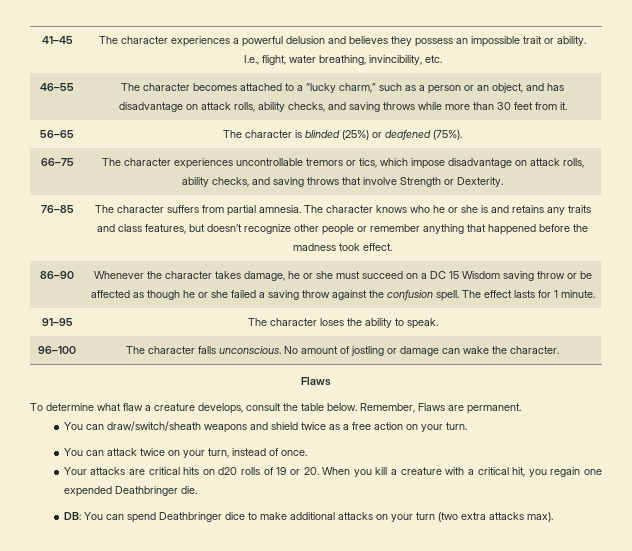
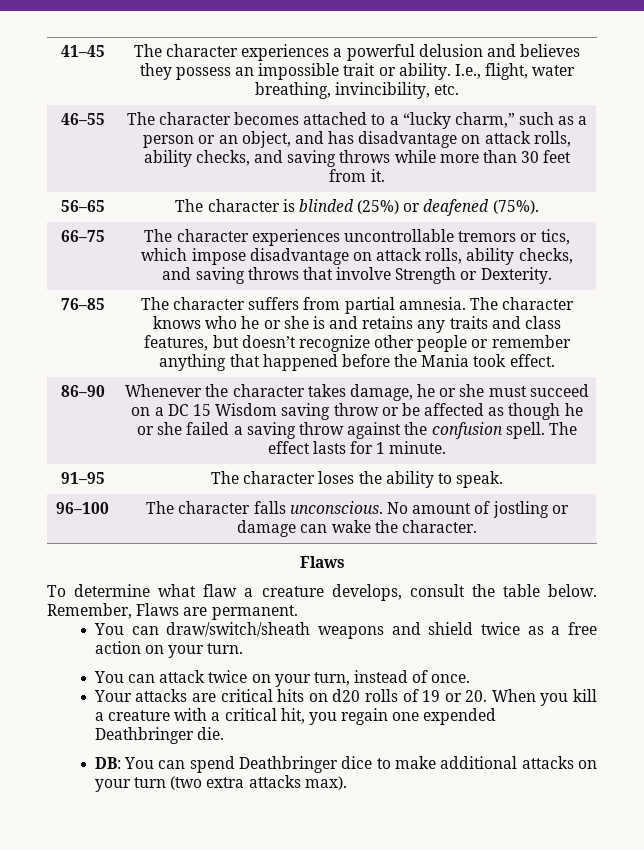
- 76–85 | The character suffers from partial amnesia. The character knows who he or she is and retains any traits and class features, but doesn’t recognize other people or remember anything that happened before the madness took effect.
+ 76–85 | The character suffers from partial amnesia. The character knows who he or she is and retains any traits and class features, but doesn’t recognize other people or remember anything that happened before the Mania took effect.

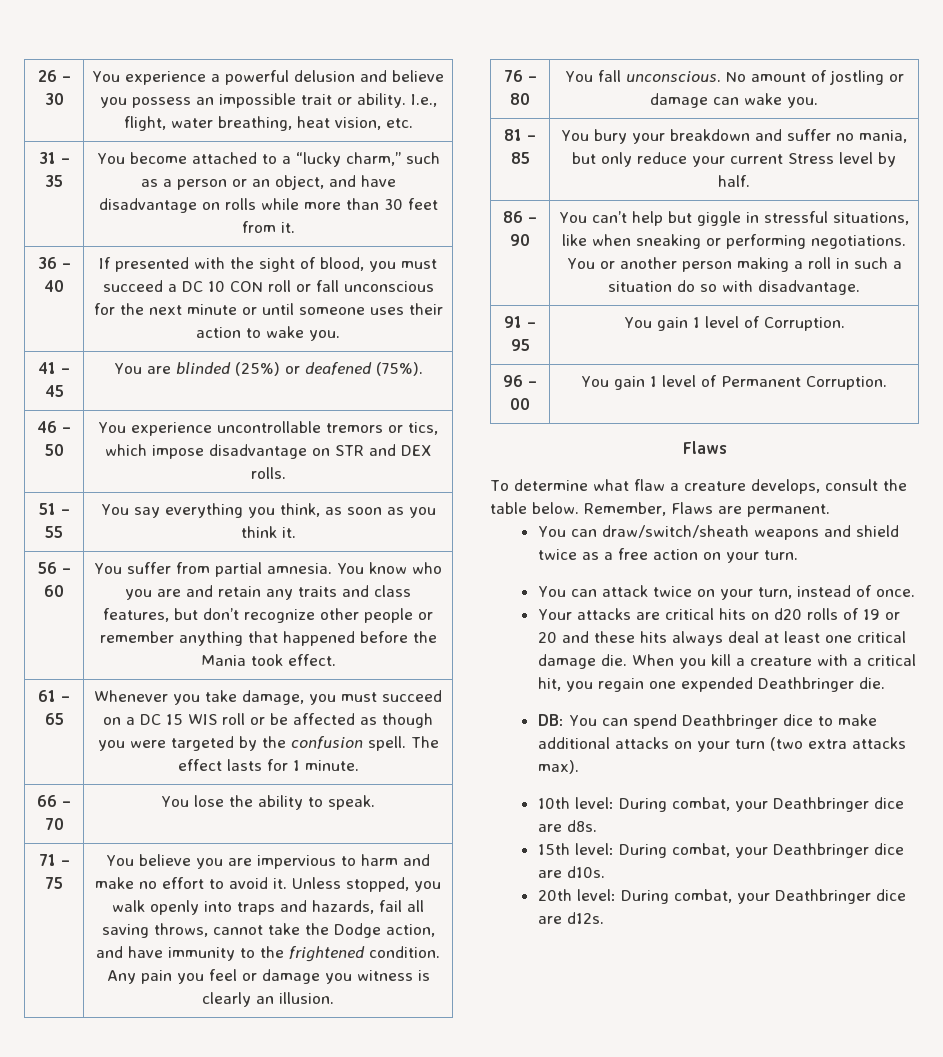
- 41–45 | The character experiences a powerful delusion and believes they possess an impossible trait or ability. I.e., flight, water breathing, invincibility, etc.
+ 26 – 30 | You experience a powerful delusion and believe you possess an impossible trait or ability. I.e., flight, water breathing, heat vision, etc.
- 46–55 | The character becomes attached to a “lucky charm,” such as a person or an object, and has disadvantage on attack rolls, ability checks, and saving throws while more than 30 feet from it.
+ 31 – 35 | You become attached to a “lucky charm,” such as a person or an object, and have disadvantage on rolls while more than 30 feet from it.
- 56–65 | The character is blinded (25%) or deafened (75%).
+ 36 – 40 | If presented with the sight of blood, you must succeed a DC 10 CON roll or fall unconscious for the next minute or until someone uses their action to wake you.
+ 41 – 45 | You are blinded (25%) or deafened (75%).
- 66–75 | The character experiences uncontrollable tremors or tics, which impose disadvantage on attack rolls, ability checks, and saving throws that involve Strength or Dexterity.
- 76–85 | The character suffers from partial amnesia. The character knows who he or she is and retains any traits and class features, but doesn’t recognize other people or remember anything that happened before the Mania took effect.
+ 46 – 50 | You experience uncontrollable tremors or tics, which impose disadvantage on STR and DEX rolls.
+ 51 – 55 | You say everything you think, as soon as you think it.
+ 56 – 60 | You suffer from partial amnesia. You know who you are and retain any traits and class features, but don’t recognize other people or remember anything that happened before the Mania took effect.
- 86–90 | Whenever the character takes damage, he or she must succeed on a DC 15 Wisdom saving throw or be affected as though he or she failed a saving throw against the confusion spell. The effect lasts for 1 minute.
+ 61 – 65 | Whenever you take damage, you must succeed on a DC 15 WIS roll or be affected as though you were targeted by the confusion spell. The effect lasts for 1 minute.
- 91–95 | The character loses the ability to speak.
+ 66 – 70 | You lose the ability to speak.
- 96–100 | The character falls unconscious. No amount of jostling or damage can wake the character.
+ 71 – 75 | You believe you are impervious to harm and make no effort to avoid it. Unless stopped, you walk openly into traps and hazards, fail all saving throws, cannot take the Dodge action, and have immunity to the frightened condition. Any pain you feel or damage you witness is clearly an illusion.
+ 76 – 80 | You fall unconscious. No amount of jostling or damage can wake you.
+ 81 – 85 | You bury your breakdown and suffer no mania, but only reduce your current Stress level by half.
+ 86 – 90 | You can’t help but giggle in stressful situations, like when sneaking or performing negotiations. You or another person making a roll in such a situation do so with disadvantage.
+ 91 – 95 | You gain 1 level of Corruption.
+ 96 – 00 | You gain 1 level of Permanent Corruption.
- Your attacks are critical hits on d20 rolls of 19 or 20. When you kill a creature with a critical hit, you regain one expended Deathbringer die.
+ Your attacks are critical hits on d20 rolls of 19 or 20 and these hits always deal at least one critical damage die. When you kill a creature with a critical hit, you regain one expended Deathbringer die.
+ 10th level: During combat, your Deathbringer dice are d8s.
+ 15th level: During combat, your Deathbringer dice are d10s.
+ 20th level: During combat, your Deathbringer dice are d12s.

